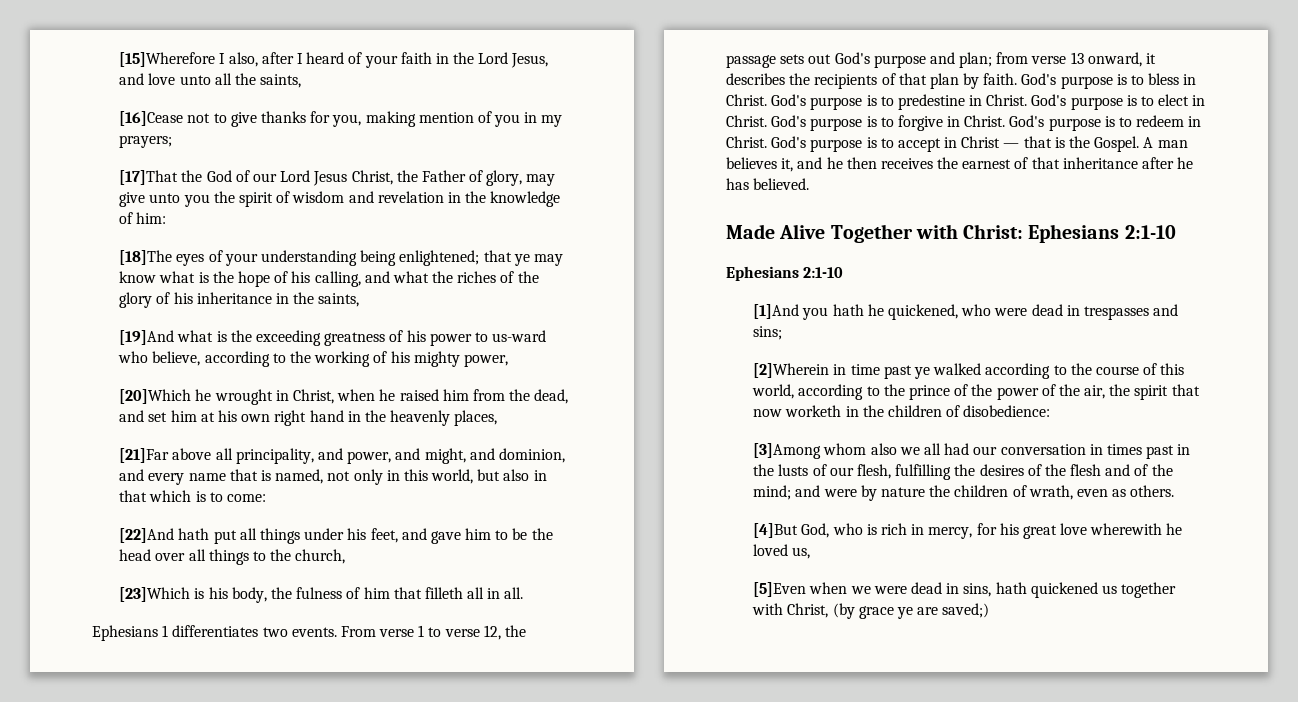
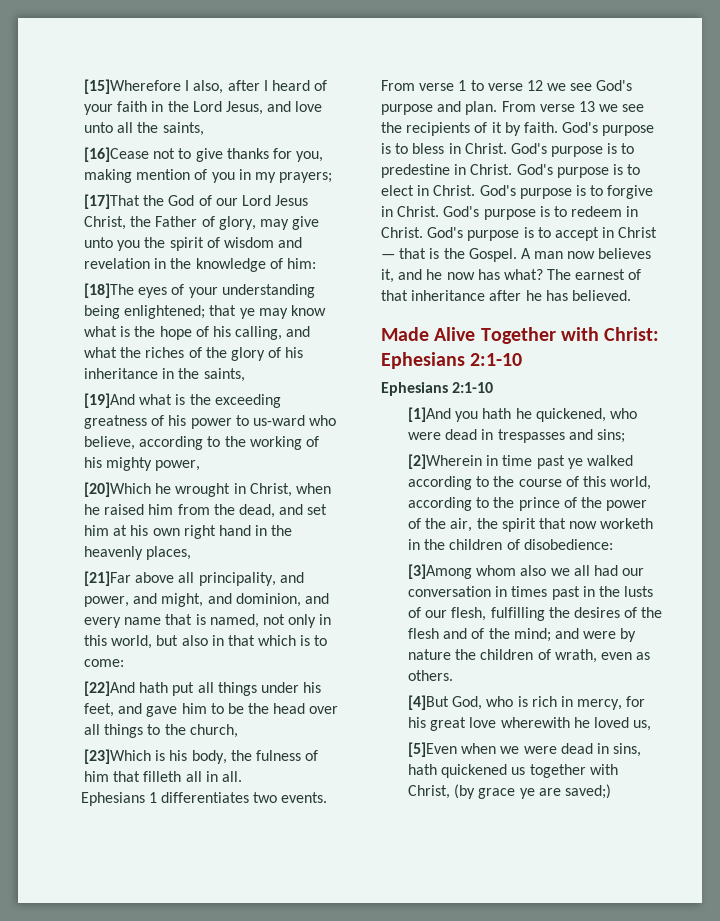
- From verse 1 to verse 12, the passage sets out God's purpose and plan; from verse 13 onward, it describes the recipients of that plan by faith.
+ From verse 1 to verse 12 we see God's purpose and plan. From verse 13 we see the recipients of it by faith.
- A man believes it, and he then receives the earnest of that inheritance after he has believed.
+ A man now believes it, and he now has what? The earnest of that inheritance after he has believed.

